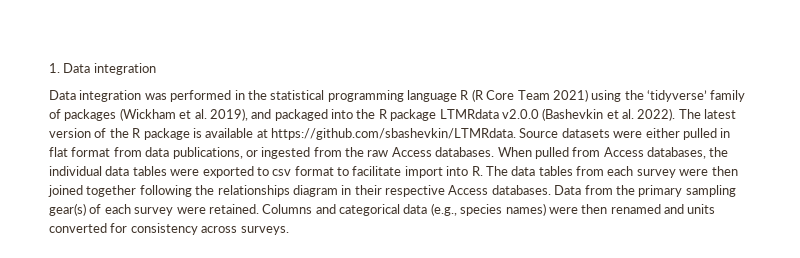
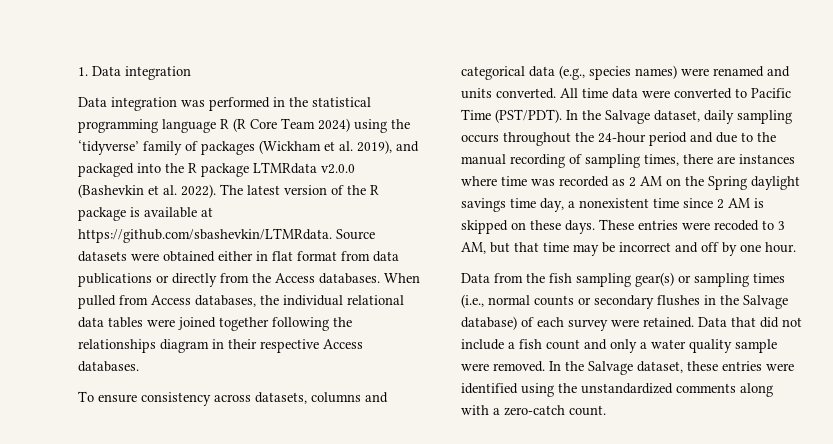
- Data integration was performed in the statistical programming language R (R Core Team 2021) using the ‘tidyverse’ family of packages (Wickham et al. 2019), and packaged into the R package LTMRdata v2.0.0 (Bashevkin et al. 2022).
+ Data integration was performed in the statistical programming language R (R Core Team 2024) using the ‘tidyverse’ family of packages (Wickham et al. 2019), and packaged into the R package LTMRdata v2.0.0 (Bashevkin et al. 2022).
- The latest version of the R package is available at https://github.com/sbashevkin/LTMRdata. Source datasets were either pulled in flat format from data publications, or ingested from the raw Access databases.
+ The latest version of the R package is available at https://github.com/sbashevkin/LTMRdata. Source datasets were obtained either in flat format from data publications or directly from the Access databases.
- When pulled from Access databases, the individual data tables were exported to csv format to facilitate import into R. The data tables from each survey were then joined together following the relationships diagram in their respective Access databases. Data from the primary sampling gear(s) of each survey were retained. Columns and categorical data (e.g., species names) were then renamed and units converted for consistency across surveys.
+ When pulled from Access databases, the individual relational data tables were joined together following the relationships diagram in their respective Access databases.
+ To ensure consistency across datasets, columns and categorical data (e.g., species names) were renamed and units converted. All time data were converted to Pacific Time (PST/PDT). In the Salvage dataset, daily sampling occurs throughout the 24-hour period and due to the manual recording of sampling times, there are instances where time was recorded as 2 AM on the Spring daylight savings time day, a nonexistent time since 2 AM is skipped on these days. These entries were recoded to 3 AM, but that time may be incorrect and off by one hour.
+ Data from the fish sampling gear(s) or sampling times (i.e., normal counts or secondary flushes in the Salvage database) of each survey were retained. Data that did not include a fish count and only a water quality sample were removed. In the Salvage dataset, these entries were identified using the unstandardized comments along with a zero-catch count.

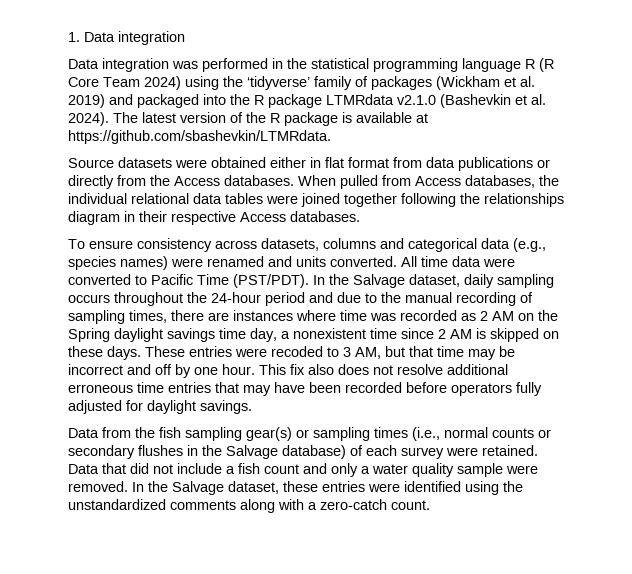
- Data integration was performed in the statistical programming language R (R Core Team 2024) using the ‘tidyverse’ family of packages (Wickham et al. 2019), and packaged into the R package LTMRdata v2.0.0 (Bashevkin et al. 2022).
+ Data integration was performed in the statistical programming language R (R Core Team 2024) using the ‘tidyverse’ family of packages (Wickham et al. 2019) and packaged into the R package LTMRdata v2.1.0 (Bashevkin et al. 2024).
- The latest version of the R package is available at https://github.com/sbashevkin/LTMRdata. Source datasets were obtained either in flat format from data publications or directly from the Access databases.
+ The latest version of the R package is available at https://github.com/sbashevkin/LTMRdata.
+ Source datasets were obtained either in flat format from data publications or directly from the Access databases.
+ This fix also does not resolve additional erroneous time entries that may have been recorded before operators fully adjusted for daylight savings.

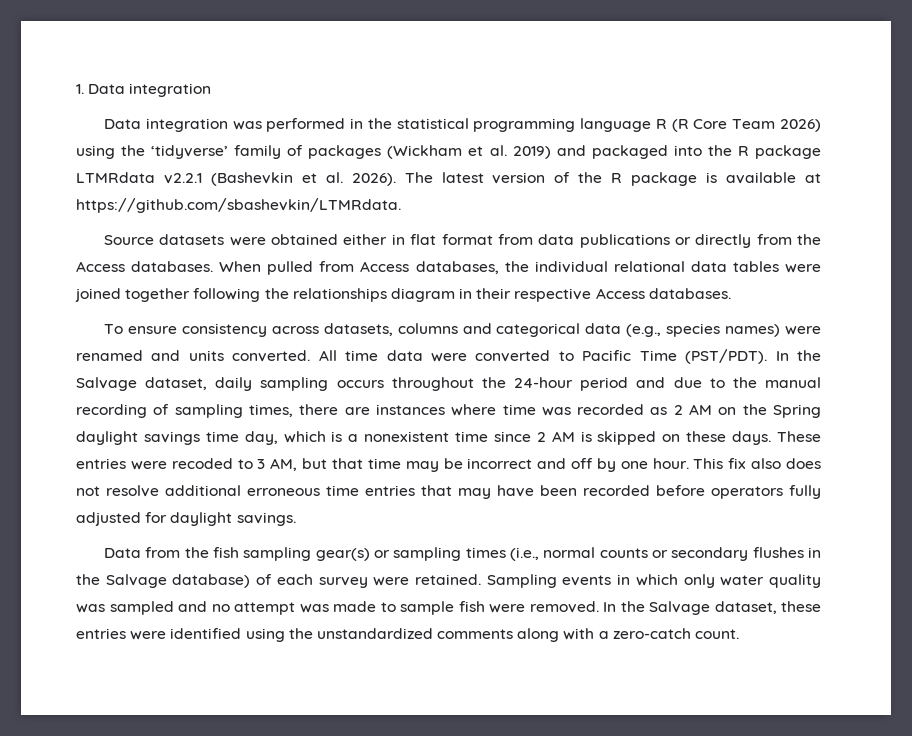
- Data integration was performed in the statistical programming language R (R Core Team 2024) using the ‘tidyverse’ family of packages (Wickham et al. 2019) and packaged into the R package LTMRdata v2.1.0 (Bashevkin et al. 2024).
+ Data integration was performed in the statistical programming language R (R Core Team 2026) using the ‘tidyverse’ family of packages (Wickham et al. 2019) and packaged into the R package LTMRdata v2.2.1 (Bashevkin et al. 2026).
- In the Salvage dataset, daily sampling occurs throughout the 24-hour period and due to the manual recording of sampling times, there are instances where time was recorded as 2 AM on the Spring daylight savings time day, a nonexistent time since 2 AM is skipped on these days.
+ In the Salvage dataset, daily sampling occurs throughout the 24-hour period and due to the manual recording of sampling times, there are instances where time was recorded as 2 AM on the Spring daylight savings time day, which is a nonexistent time since 2 AM is skipped on these days.
- Data that did not include a fish count and only a water quality sample were removed.
+ Sampling events in which only water quality was sampled and no attempt was made to sample fish were removed.

